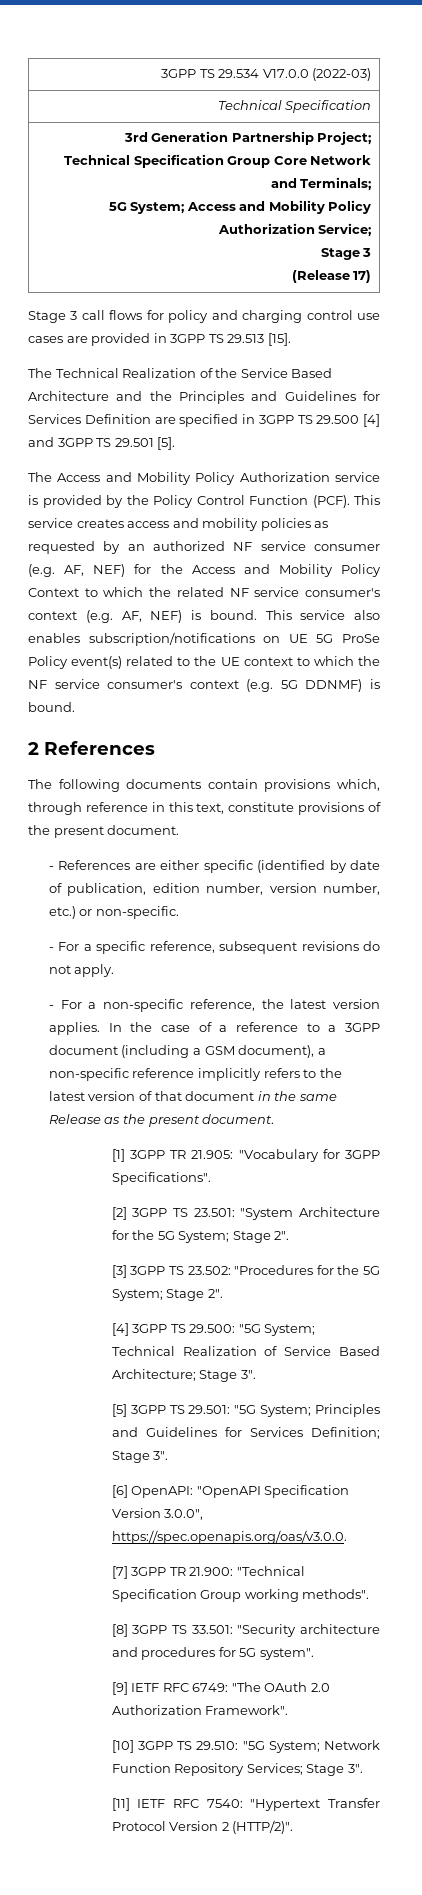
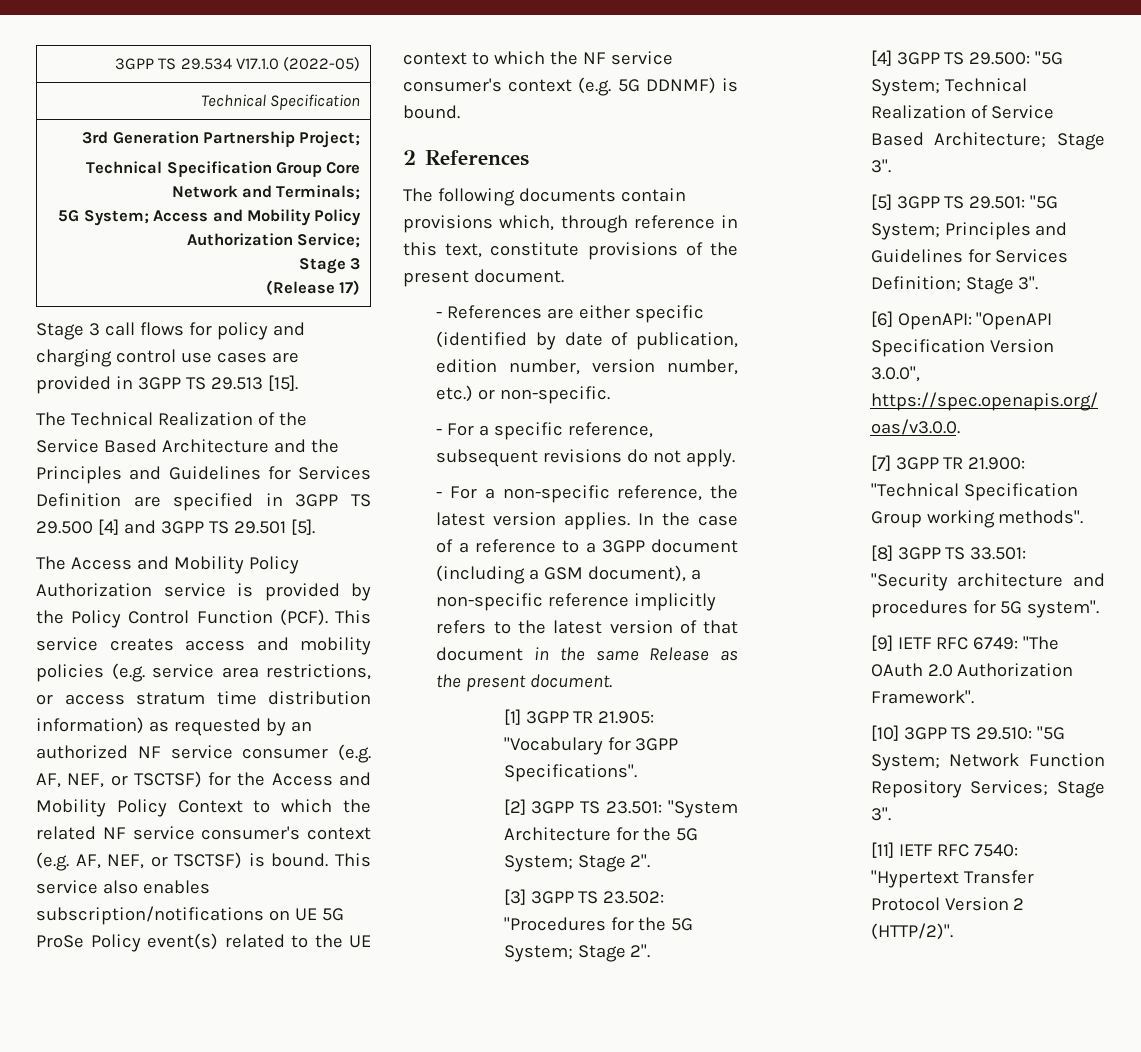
- 3GPP TS 29.534 V17.0.0 (2022-03)
+ 3GPP TS 29.534 V17.1.0 (2022-05)
- This service creates access and mobility policies as requested by an authorized NF service consumer (e.g. AF, NEF) for the Access and Mobility Policy Context to which the related NF service consumer's context (e.g. AF, NEF) is bound.
+ This service creates access and mobility policies (e.g. service area restrictions, or access stratum time distribution information) as requested by an authorized NF service consumer (e.g. AF, NEF, or TSCTSF) for the Access and Mobility Policy Context to which the related NF service consumer's context (e.g. AF, NEF, or TSCTSF) is bound.

